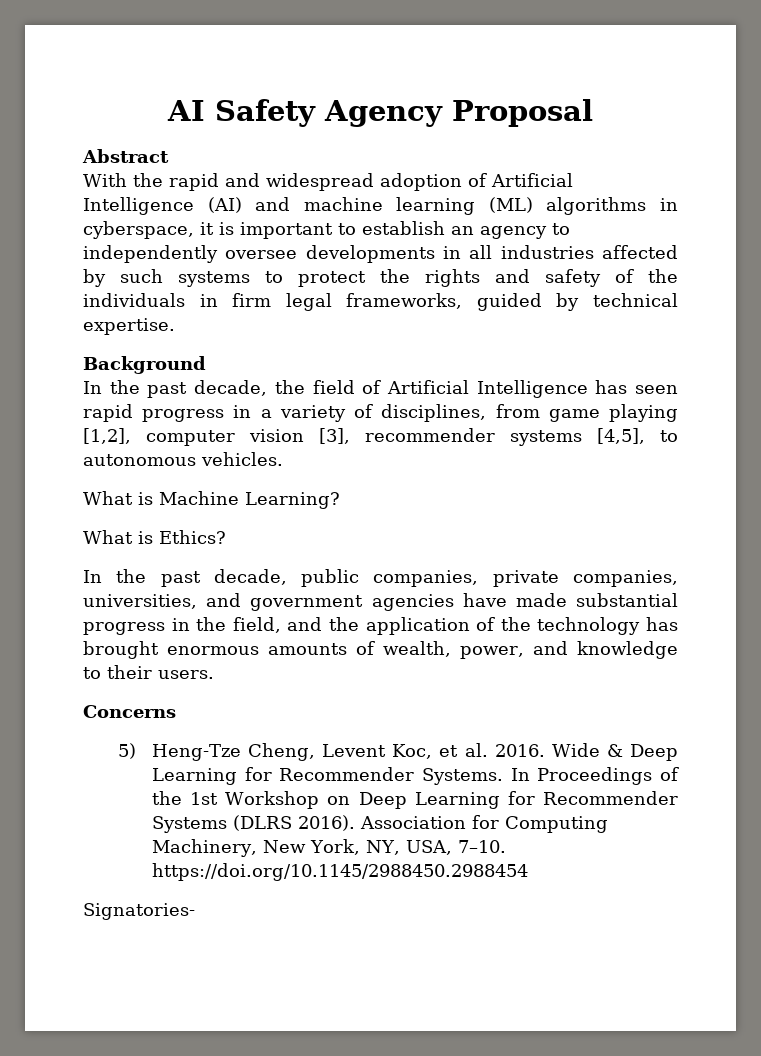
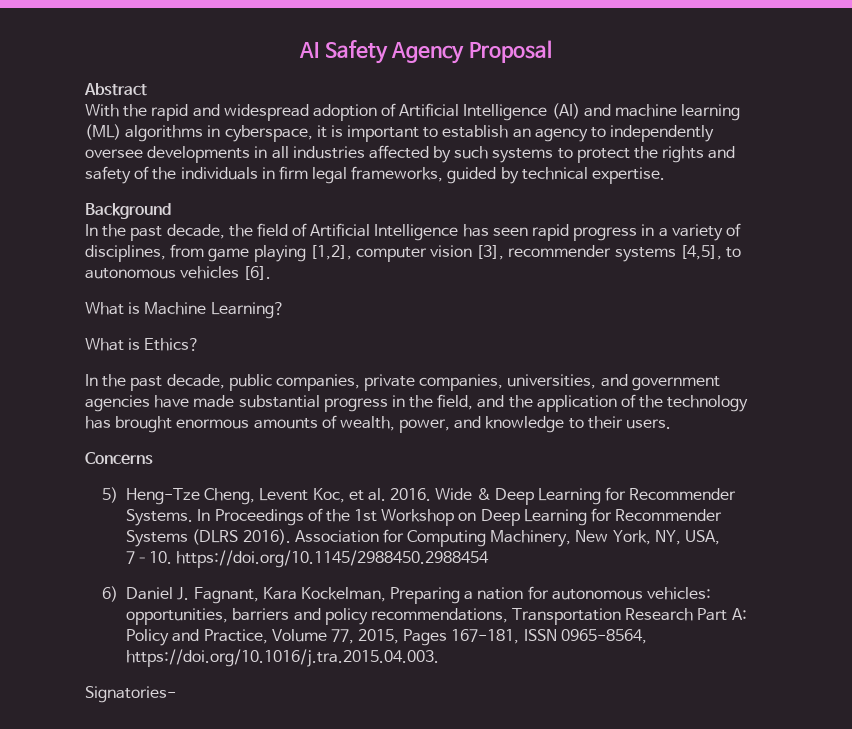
- In the past decade, the field of Artificial Intelligence has seen rapid progress in a variety of disciplines, from game playing [1,2], computer vision [3], recommender systems [4,5], to autonomous vehicles.
+ In the past decade, the field of Artificial Intelligence has seen rapid progress in a variety of disciplines, from game playing [1,2], computer vision [3], recommender systems [4,5], to autonomous vehicles [6].
+ 6) Daniel J. Fagnant, Kara Kockelman, Preparing a nation for autonomous vehicles: opportunities, barriers and policy recommendations, Transportation Research Part A: Policy and Practice, Volume 77, 2015, Pages 167-181, ISSN 0965-8564, https://doi.org/10.1016/j.tra.2015.04.003.

